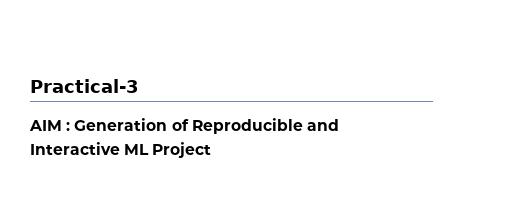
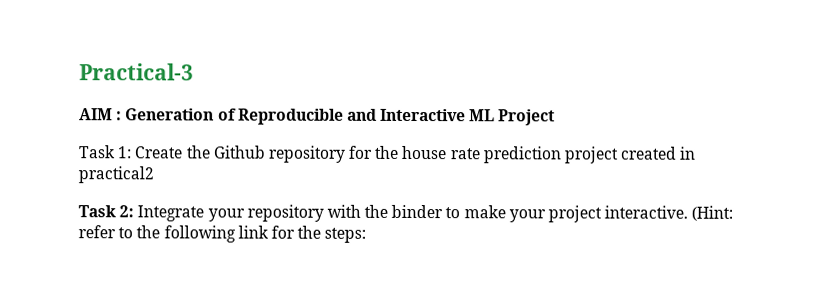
+ Task 1: Create the Github repository for the house rate prediction project created in practical2
+ Task 2: Integrate your repository with the binder to make your project interactive. (Hint: refer to the following link for the steps:

